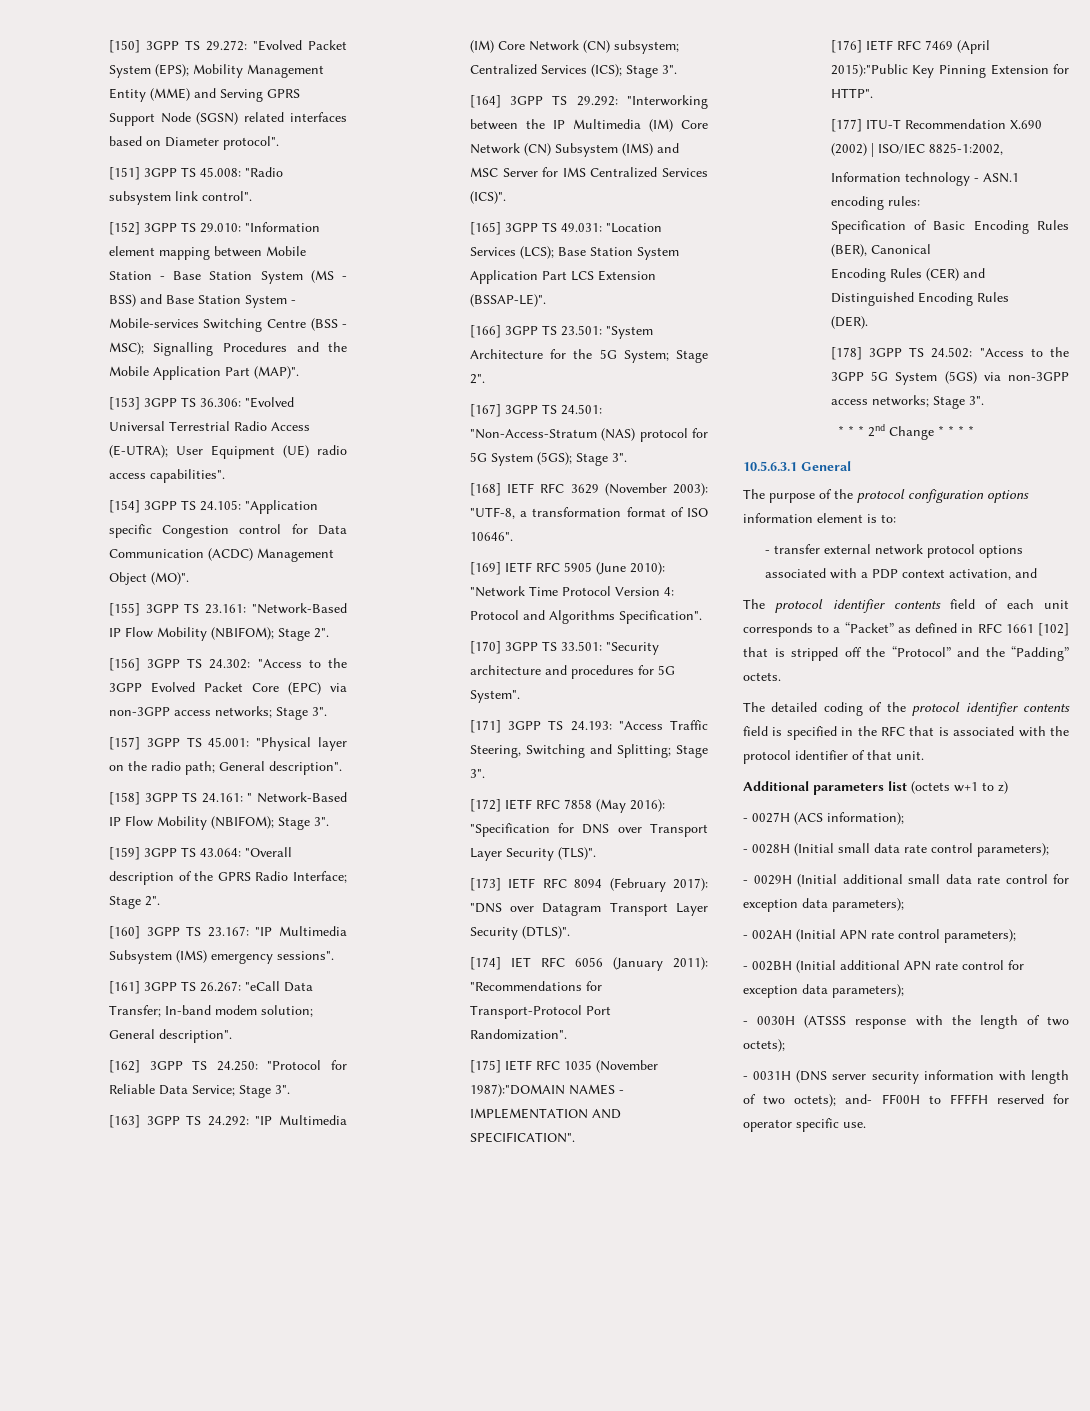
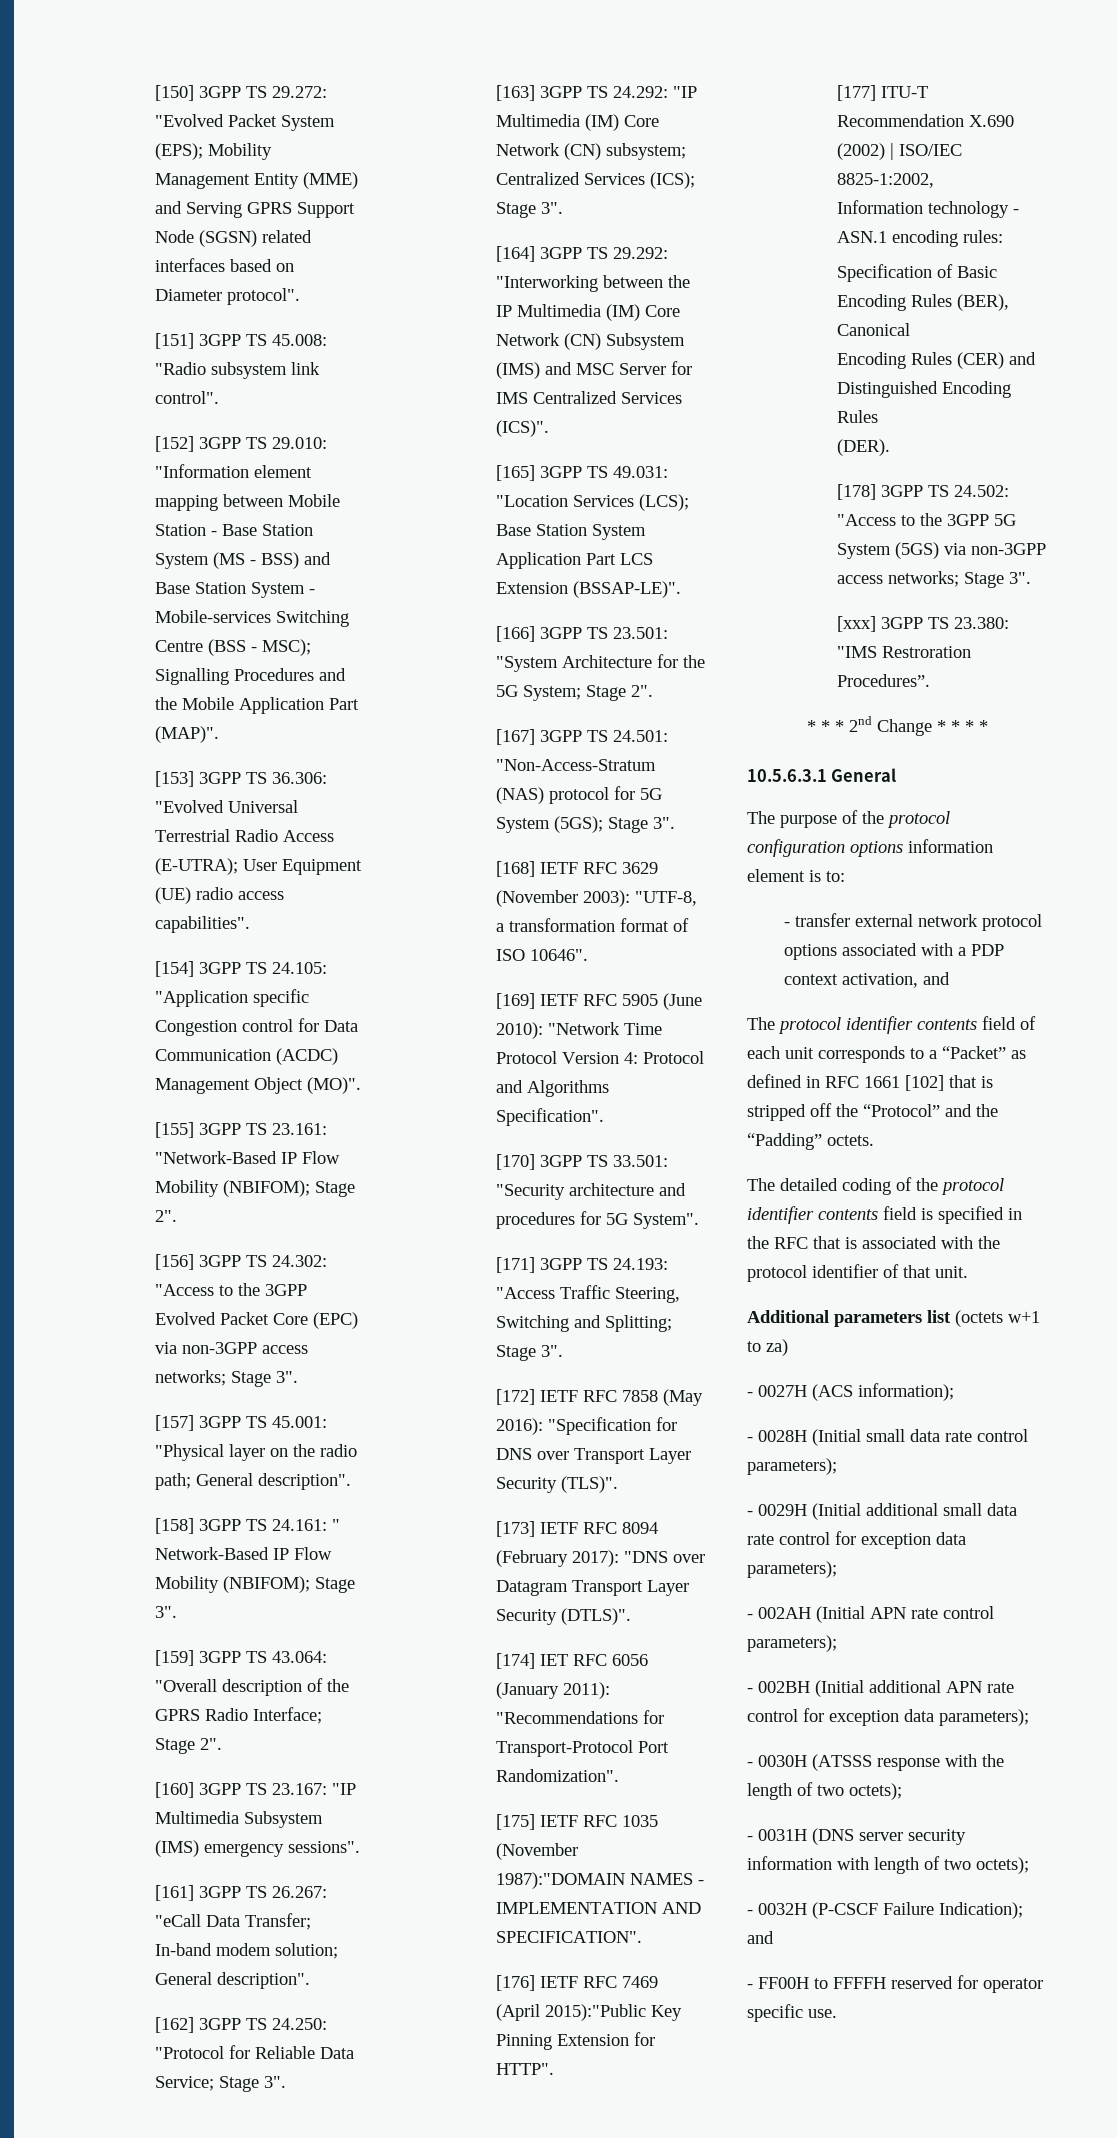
+ [xxx] 3GPP TS 23.380: "IMS Restroration Procedures”.
- Additional parameters list (octets w+1 to z)
+ Additional parameters list (octets w+1 to za)
- - 0031H (DNS server security information with length of two octets); and- FF00H to FFFFH reserved for operator specific use.
+ - 0031H (DNS server security information with length of two octets);
+ - 0032H (P-CSCF Failure Indication); and
+ - FF00H to FFFFH reserved for operator specific use.

